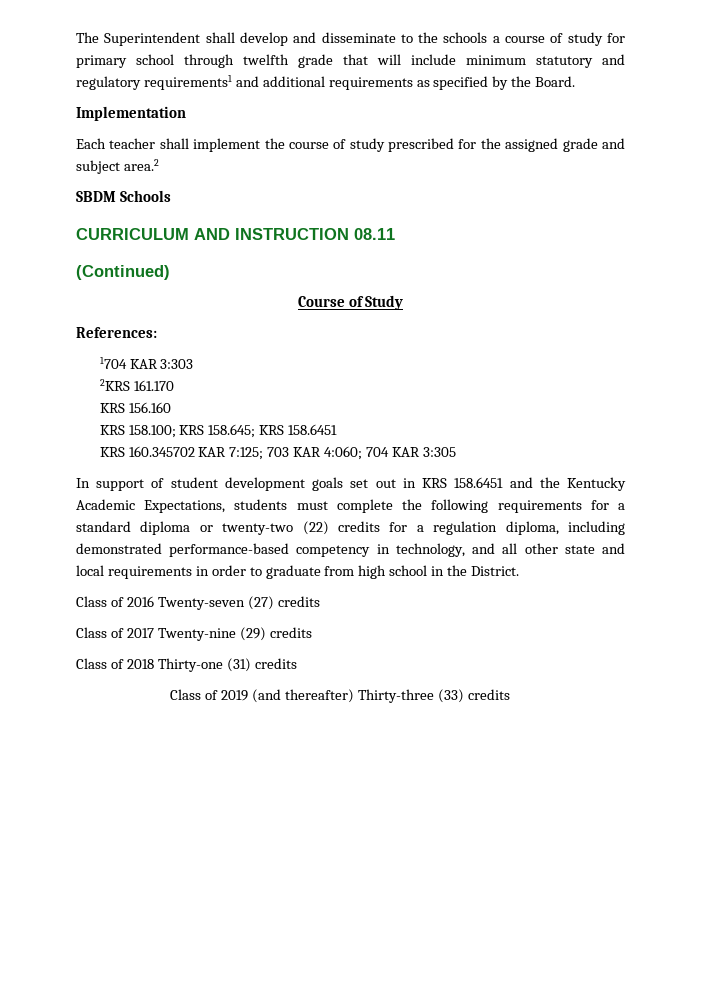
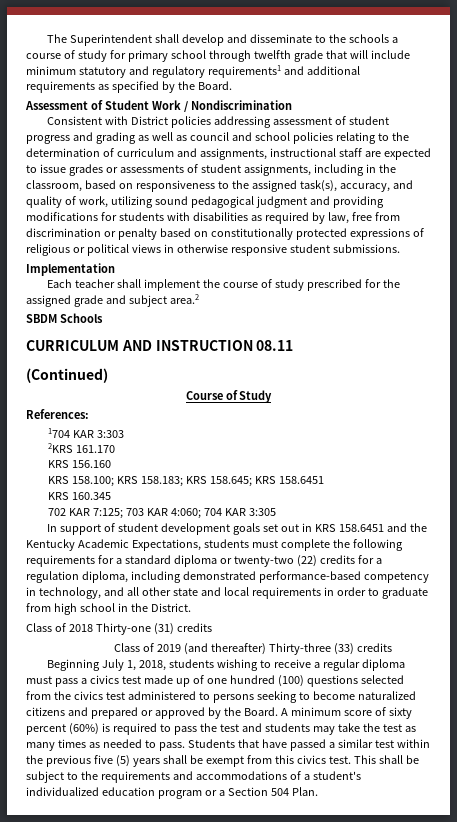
+ Assessment of Student Work / Nondiscrimination
+ Consistent with District policies addressing assessment of student progress and grading as well as council and school policies relating to the determination of curriculum and assignments, instructional staff are expected to issue grades or assessments of student assignments, including in the classroom, based on responsiveness to the assigned task(s), accuracy, and quality of work, utilizing sound pedagogical judgment and providing modifications for students with disabilities as required by law, free from discrimination or penalty based on constitutionally protected expressions of religious or political views in otherwise responsive student submissions.
- KRS 158.100; KRS 158.645; KRS 158.6451
+ KRS 158.100; KRS 158.183; KRS 158.645; KRS 158.6451
- KRS 160.345702 KAR 7:125; 703 KAR 4:060; 704 KAR 3:305
+ KRS 160.345
+ 702 KAR 7:125; 703 KAR 4:060; 704 KAR 3:305
- Class of 2016 Twenty-seven (27) credits
- Class of 2017 Twenty-nine (29) credits
+ Beginning July 1, 2018, students wishing to receive a regular diploma must pass a civics test made up of one hundred (100) questions selected from the civics test administered to persons seeking to become naturalized citizens and prepared or approved by the Board. A minimum score of sixty percent (60%) is required to pass the test and students may take the test as many times as needed to pass. Students that have passed a similar test within the previous five (5) years shall be exempt from this civics test. This shall be subject to the requirements and accommodations of a student's individualized education program or a Section 504 Plan.

